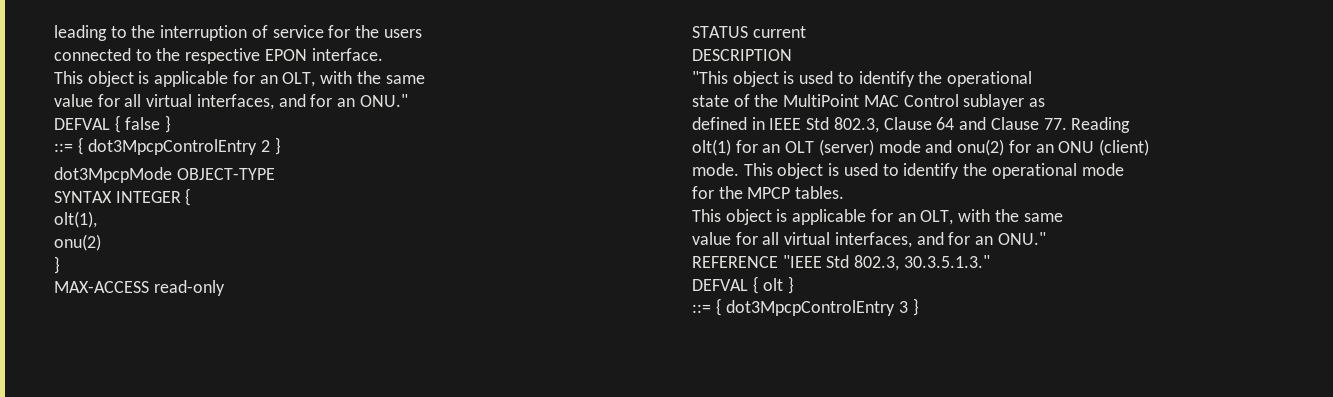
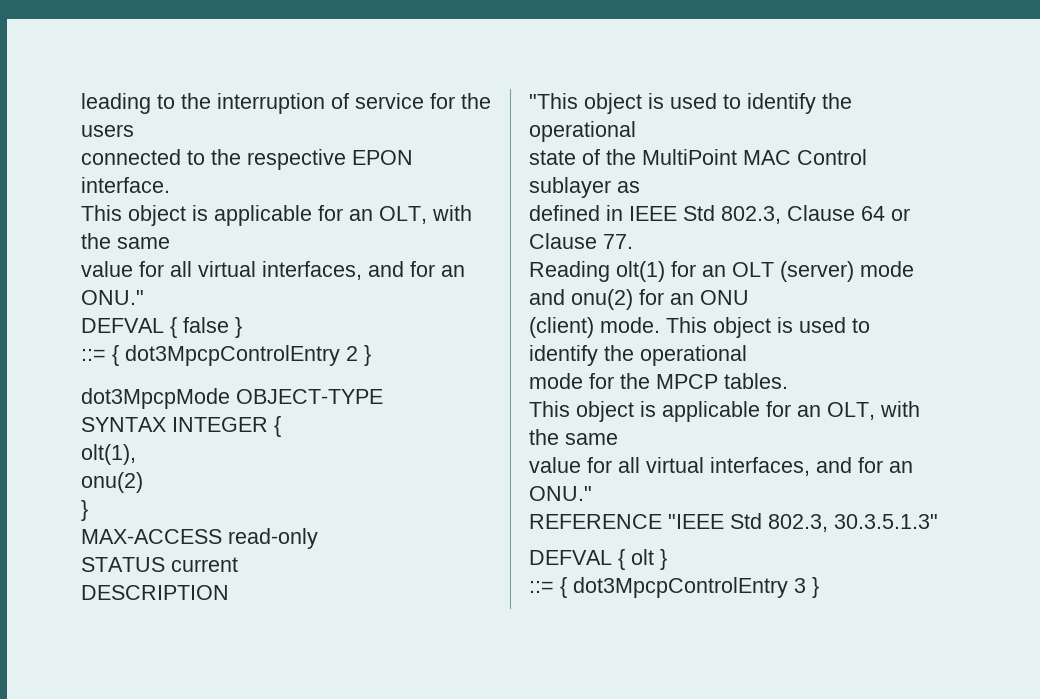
- defined in IEEE Std 802.3, Clause 64 and Clause 77. Reading
- olt(1) for an OLT (server) mode and onu(2) for an ONU (client)
- mode.
+ defined in IEEE Std 802.3, Clause 64 or Clause 77.
+ Reading olt(1) for an OLT (server) mode and onu(2) for an ONU
+ (client) mode.
- This object is used to identify the operational mode
- for the MPCP tables.
+ This object is used to identify the operational
+ mode for the MPCP tables.
- REFERENCE "IEEE Std 802.3, 30.3.5.1.3."
+ REFERENCE "IEEE Std 802.3, 30.3.5.1.3"

